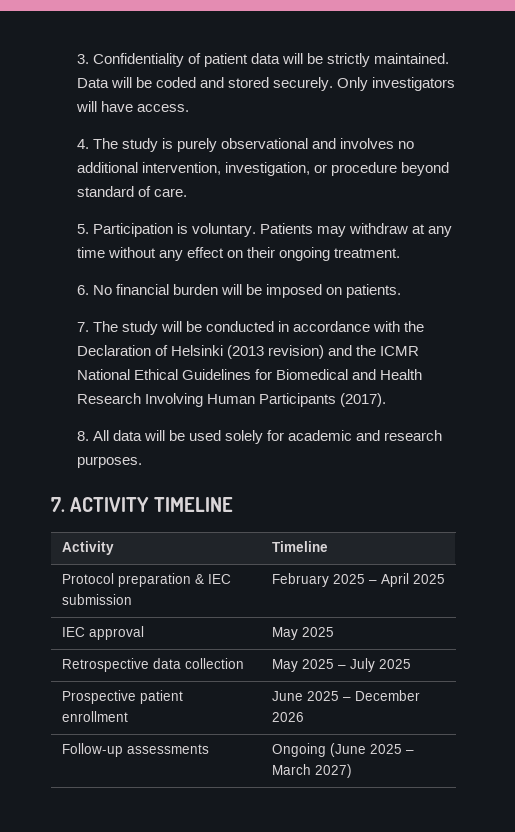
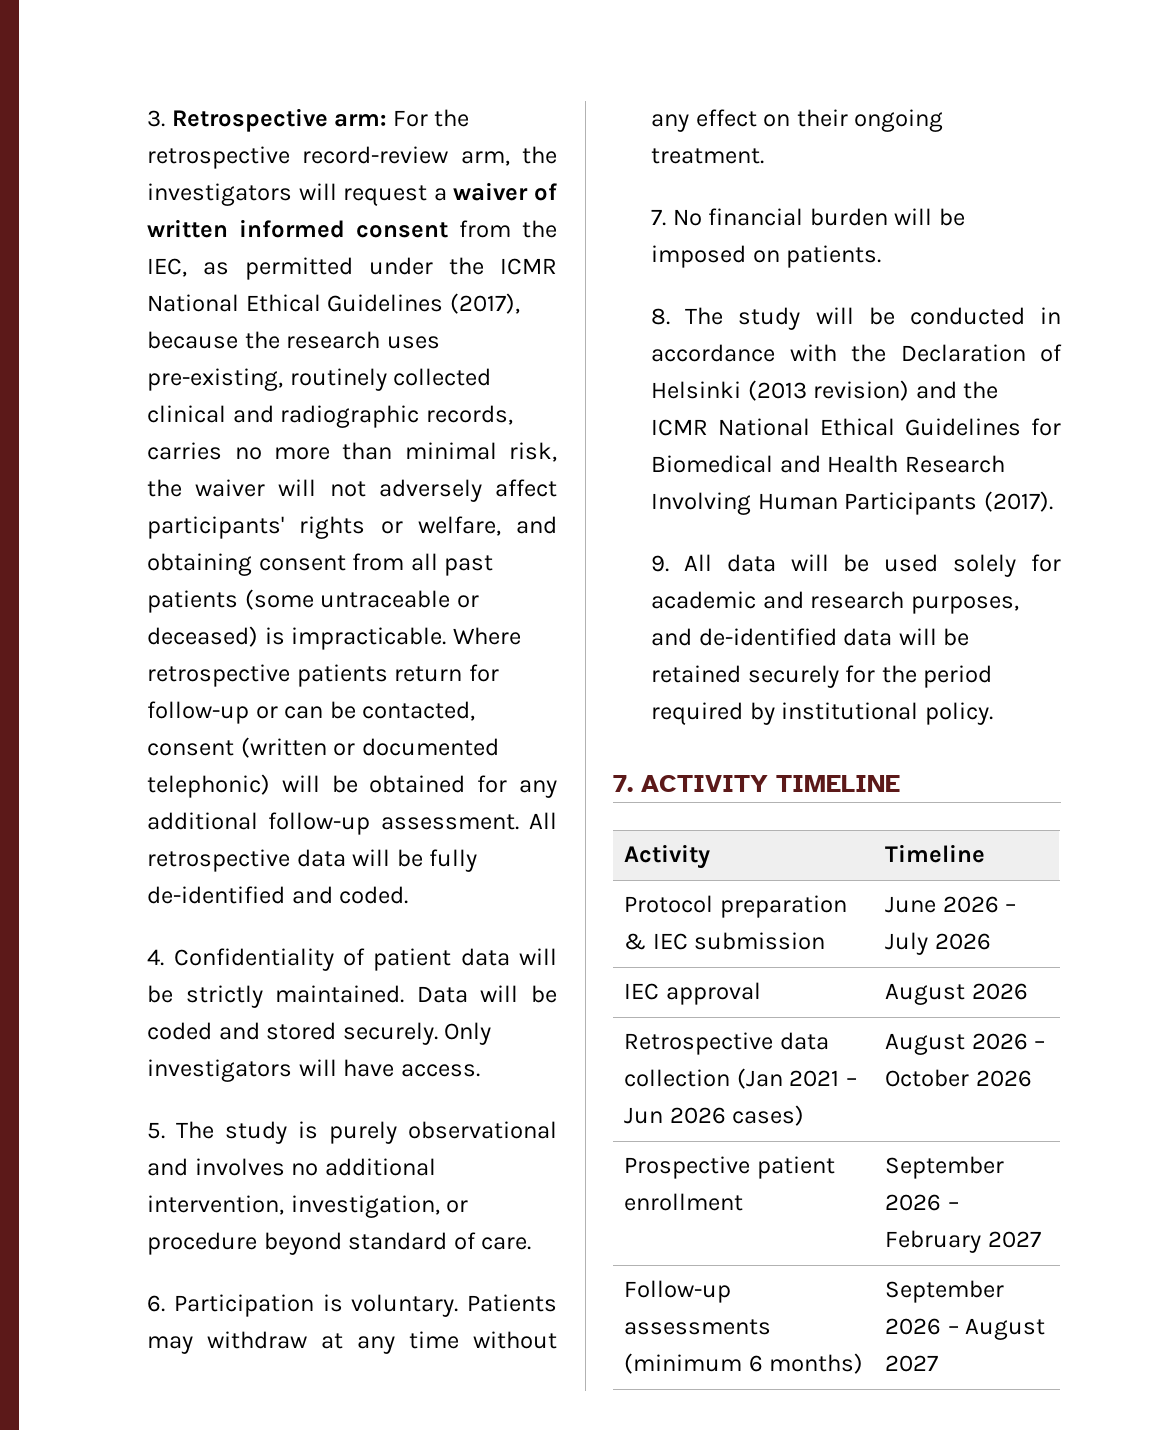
- 3. Confidentiality of patient data will be strictly maintained.
+ 3. Retrospective arm: For the retrospective record-review arm, the investigators will request a waiver of written informed consent from the IEC, as permitted under the ICMR National Ethical Guidelines (2017), because the research uses pre-existing, routinely collected clinical and radiographic records, carries no more than minimal risk, the waiver will not adversely affect participants' rights or welfare, and obtaining consent from all past patients (some untraceable or deceased) is impracticable. Where retrospective patients return for follow-up or can be contacted, consent (written or documented telephonic) will be obtained for any additional follow-up assessment. All retrospective data will be fully de-identified and coded.
+ 4. Confidentiality of patient data will be strictly maintained.
- 4. The study is purely observational and involves no additional intervention, investigation, or procedure beyond standard of care.
+ 5. The study is purely observational and involves no additional intervention, investigation, or procedure beyond standard of care.
- 5. Participation is voluntary.
+ 6. Participation is voluntary.
- 6. No financial burden will be imposed on patients.
+ 7. No financial burden will be imposed on patients.
- 7. The study will be conducted in accordance with the Declaration of Helsinki (2013 revision) and the ICMR National Ethical Guidelines for Biomedical and Health Research Involving Human Participants (2017).
+ 8. The study will be conducted in accordance with the Declaration of Helsinki (2013 revision) and the ICMR National Ethical Guidelines for Biomedical and Health Research Involving Human Participants (2017).
- 8. All data will be used solely for academic and research purposes.
+ 9. All data will be used solely for academic and research purposes, and de-identified data will be retained securely for the period required by institutional policy.
- Protocol preparation & IEC submission | February 2025 – April 2025
+ Protocol preparation & IEC submission | June 2026 – July 2026
- IEC approval | May 2025
+ IEC approval | August 2026
- Retrospective data collection | May 2025 – July 2025
- Prospective patient enrollment | June 2025 – December 2026
- Follow-up assessments | Ongoing (June 2025 – March 2027)
+ Retrospective data collection (Jan 2021 – Jun 2026 cases) | August 2026 – October 2026
+ Prospective patient enrollment | September 2026 – February 2027
+ Follow-up assessments (minimum 6 months) | September 2026 – August 2027

